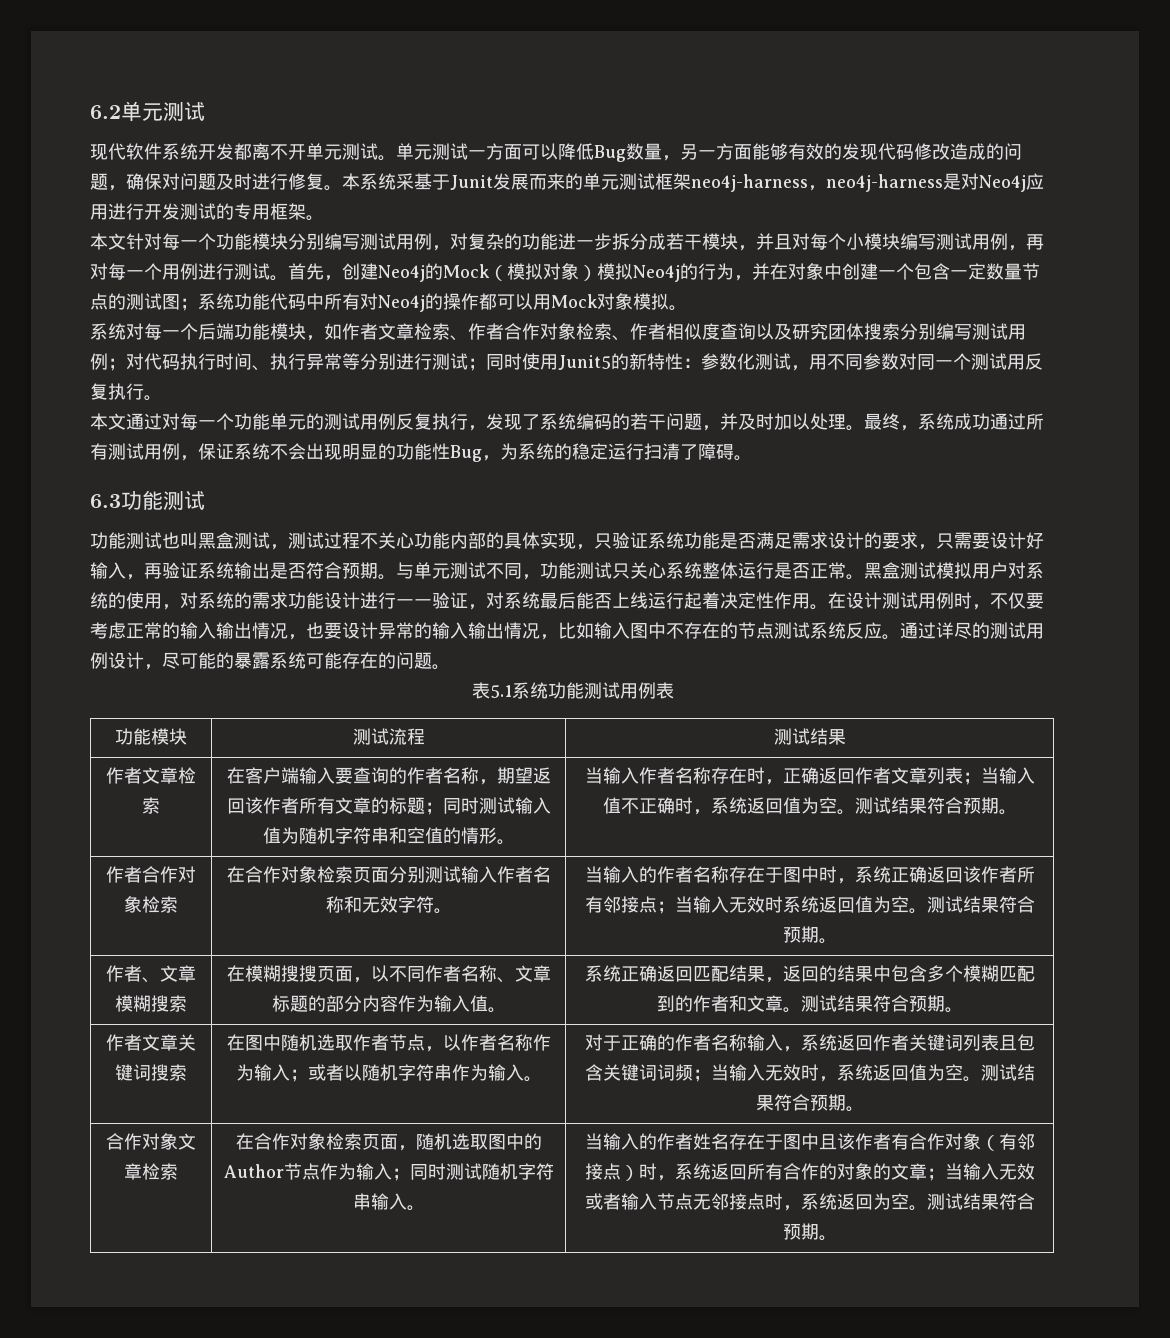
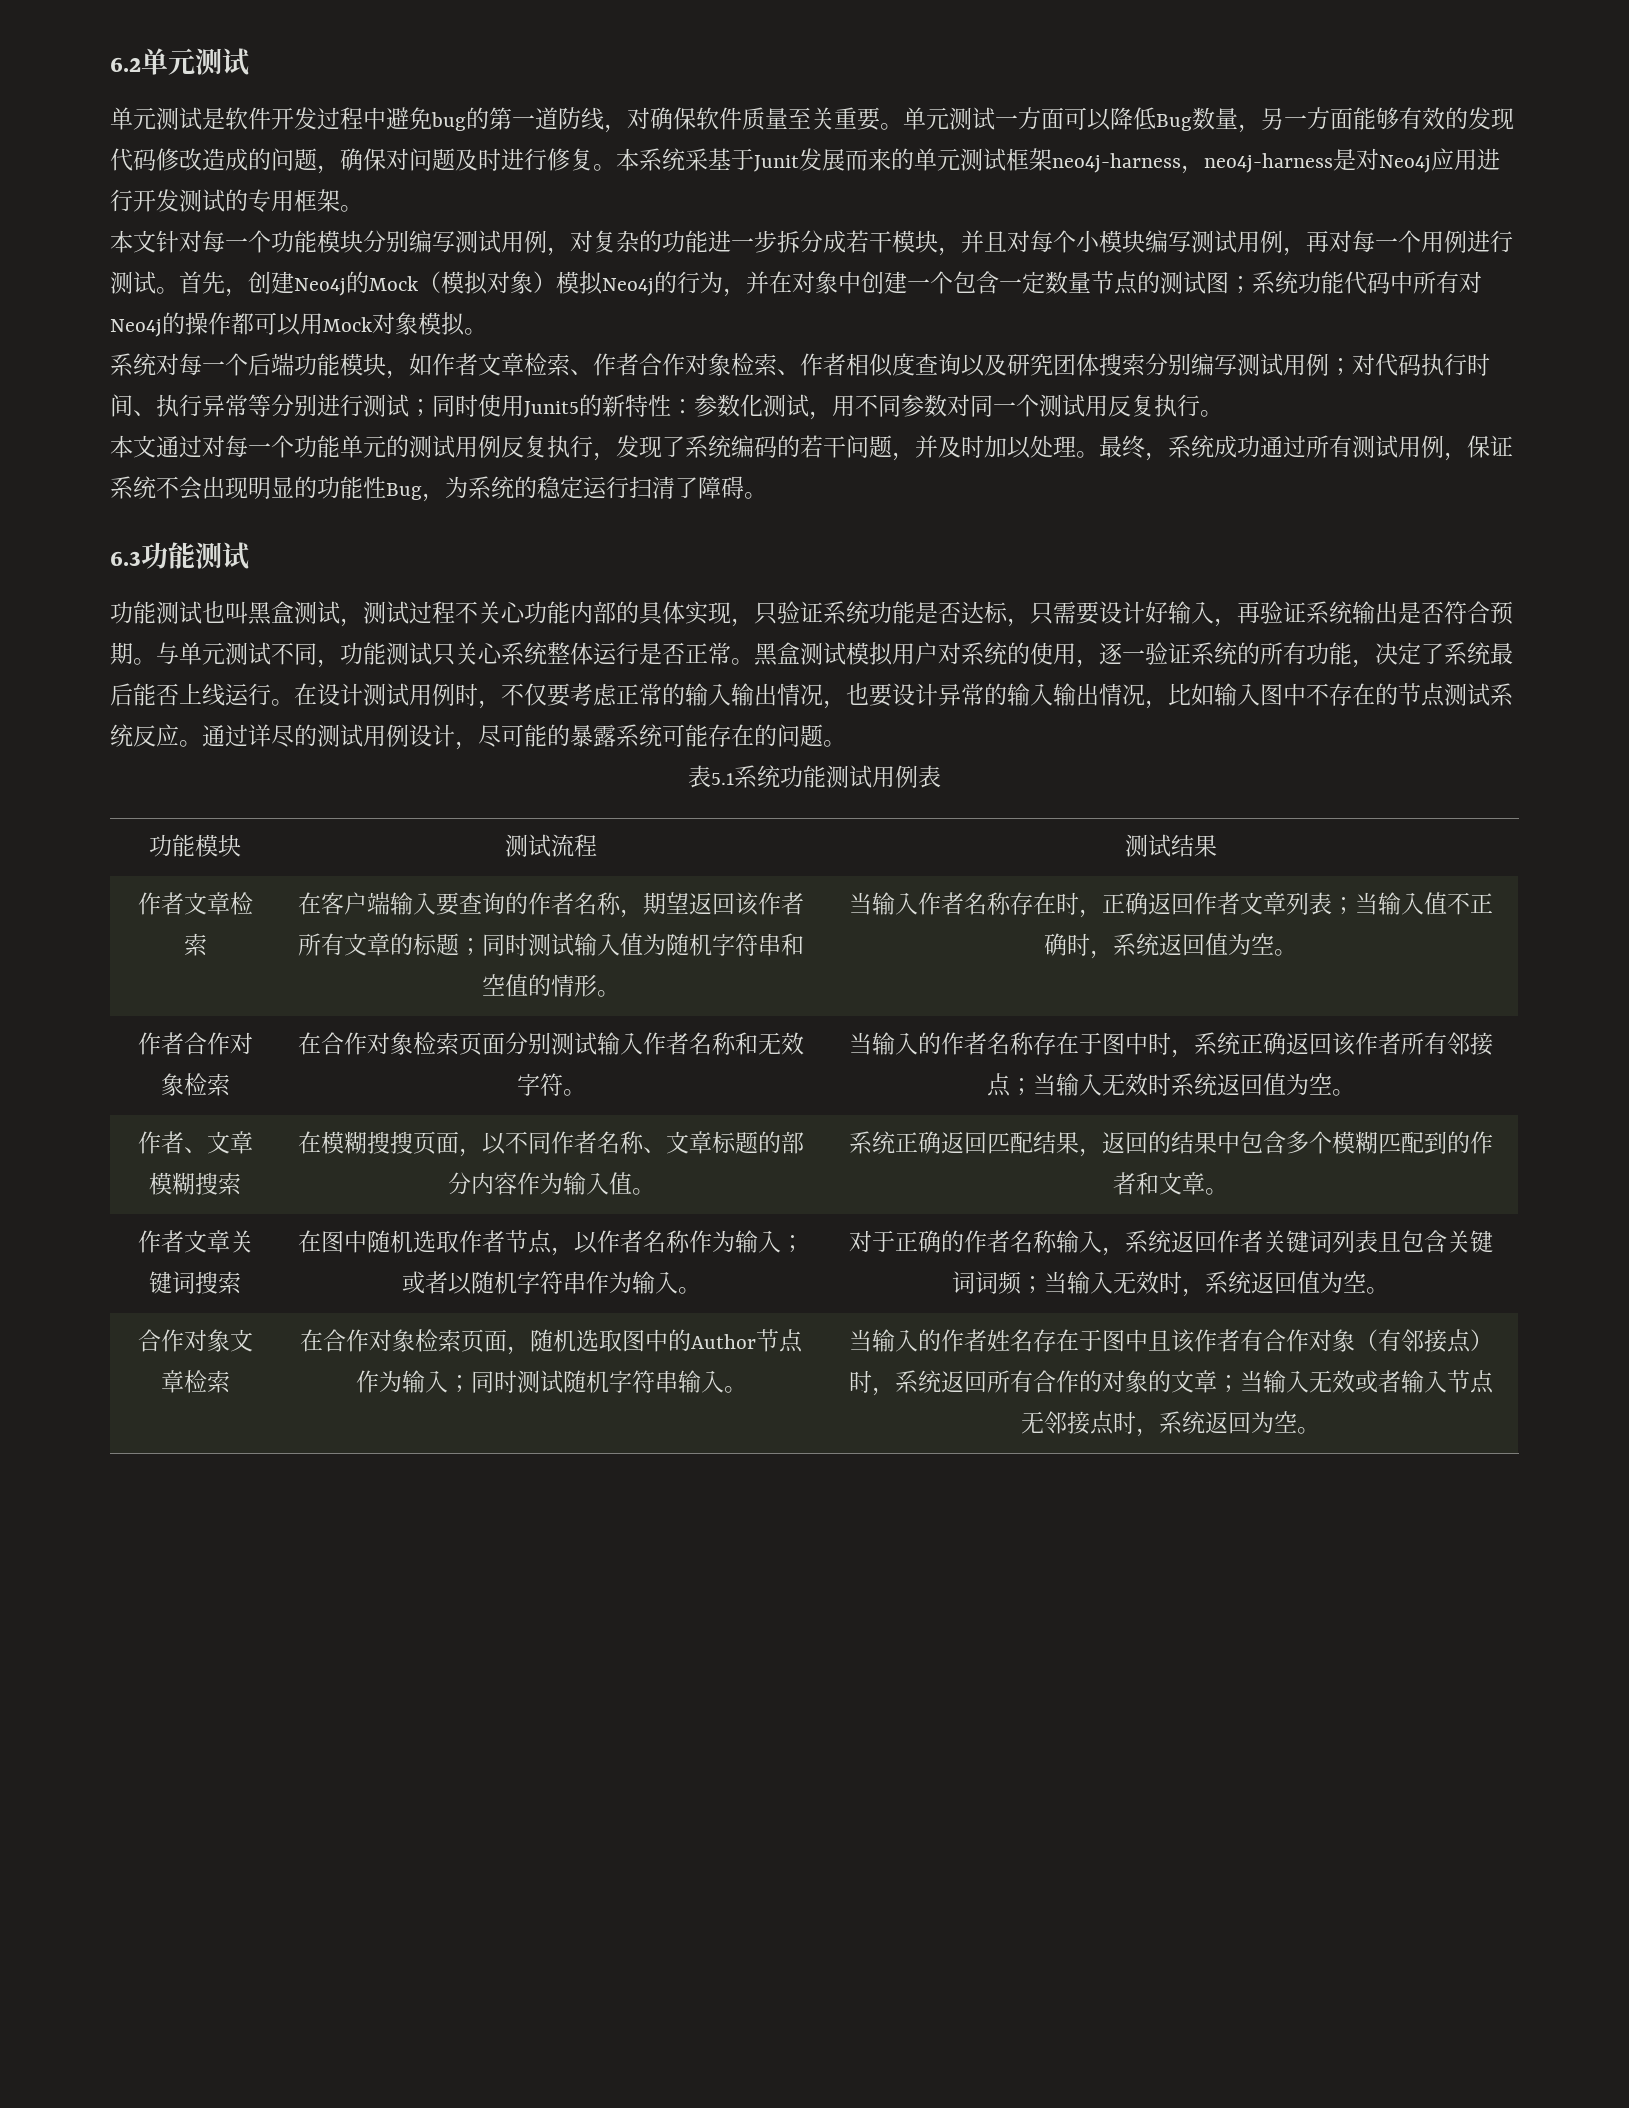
- 现代软件系统开发都离不开单元测试。
+ 单元测试是软件开发过程中避免bug的第一道防线，对确保软件质量至关重要。
- 功能测试也叫黑盒测试，测试过程不关心功能内部的具体实现，只验证系统功能是否满足需求设计的要求，只需要设计好输入，再验证系统输出是否符合预期。
+ 功能测试也叫黑盒测试，测试过程不关心功能内部的具体实现，只验证系统功能是否达标，只需要设计好输入，再验证系统输出是否符合预期。
- 黑盒测试模拟用户对系统的使用，对系统的需求功能设计进行一一验证，对系统最后能否上线运行起着决定性作用。
+ 黑盒测试模拟用户对系统的使用，逐一验证系统的所有功能，决定了系统最后能否上线运行。
- 当输入作者名称存在时，正确返回作者文章列表；当输入值不正确时，系统返回值为空。测试结果符合预期。
+ 当输入作者名称存在时，正确返回作者文章列表；当输入值不正确时，系统返回值为空。
- 当输入的作者名称存在于图中时，系统正确返回该作者所有邻接点；当输入无效时系统返回值为空。测试结果符合预期。
+ 当输入的作者名称存在于图中时，系统正确返回该作者所有邻接点；当输入无效时系统返回值为空。
- 系统正确返回匹配结果，返回的结果中包含多个模糊匹配到的作者和文章。测试结果符合预期。
+ 系统正确返回匹配结果，返回的结果中包含多个模糊匹配到的作者和文章。
- 对于正确的作者名称输入，系统返回作者关键词列表且包含关键词词频；当输入无效时，系统返回值为空。测试结果符合预期。
+ 对于正确的作者名称输入，系统返回作者关键词列表且包含关键词词频；当输入无效时，系统返回值为空。
- 当输入的作者姓名存在于图中且该作者有合作对象（有邻接点）时，系统返回所有合作的对象的文章；当输入无效或者输入节点无邻接点时，系统返回为空。测试结果符合预期。
+ 当输入的作者姓名存在于图中且该作者有合作对象（有邻接点）时，系统返回所有合作的对象的文章；当输入无效或者输入节点无邻接点时，系统返回为空。

